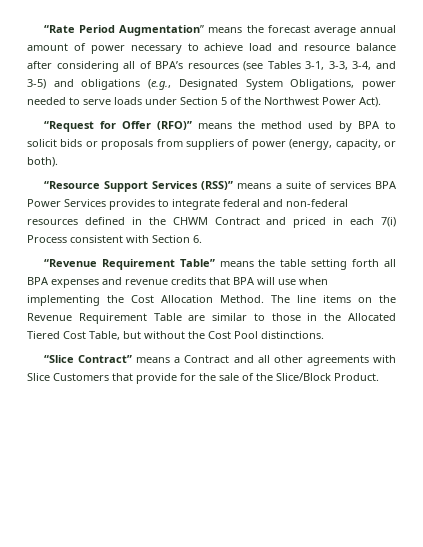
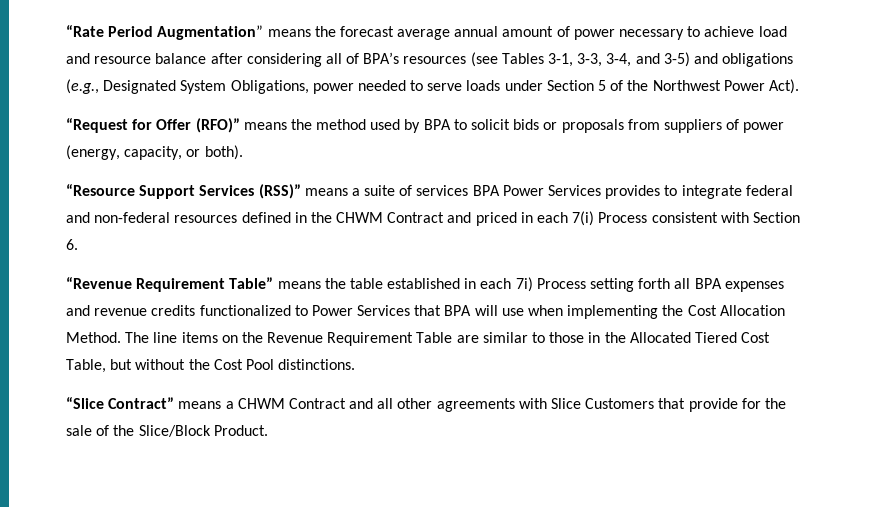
- “Revenue Requirement Table” means the table setting forth all BPA expenses and revenue credits that BPA will use when implementing the Cost Allocation Method.
+ “Revenue Requirement Table” means the table established in each 7i) Process setting forth all BPA expenses and revenue credits functionalized to Power Services that BPA will use when implementing the Cost Allocation Method.
- “Slice Contract” means a Contract and all other agreements with Slice Customers that provide for the sale of the Slice/Block Product.
+ “Slice Contract” means a CHWM Contract and all other agreements with Slice Customers that provide for the sale of the Slice/Block Product.

